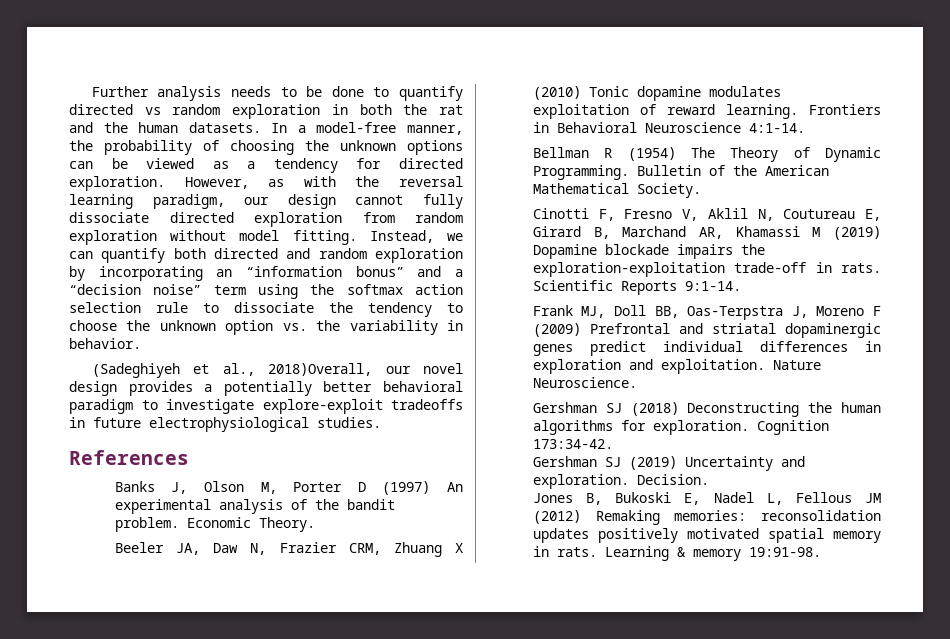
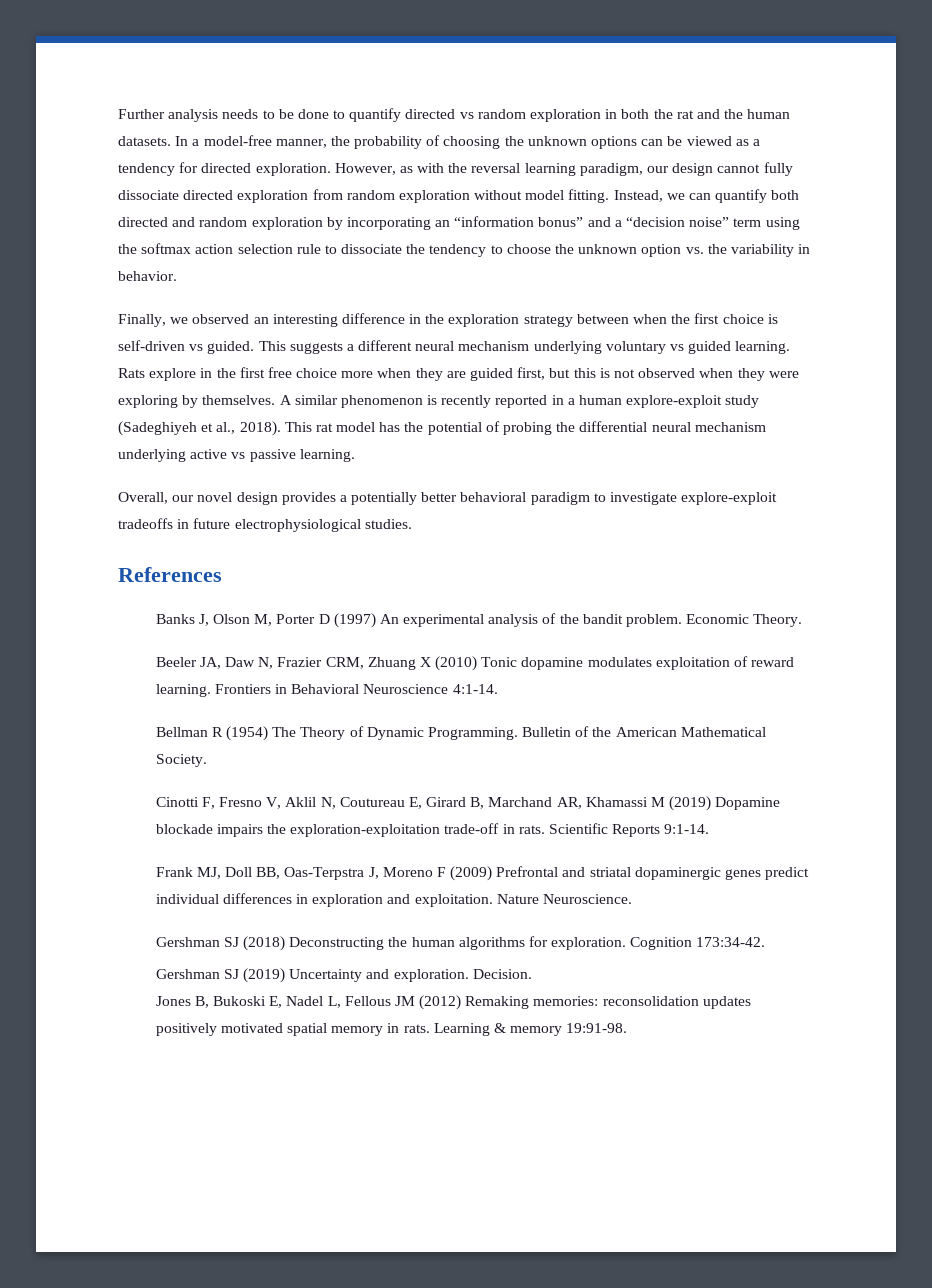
- (Sadeghiyeh et al., 2018)Overall, our novel design provides a potentially better behavioral paradigm to investigate explore-exploit tradeoffs in future electrophysiological studies.
+ Finally, we observed an interesting difference in the exploration strategy between when the first choice is self-driven vs guided. This suggests a different neural mechanism underlying voluntary vs guided learning. Rats explore in the first free choice more when they are guided first, but this is not observed when they were exploring by themselves. A similar phenomenon is recently reported in a human explore-exploit study (Sadeghiyeh et al., 2018). This rat model has the potential of probing the differential neural mechanism underlying active vs passive learning.
+ Overall, our novel design provides a potentially better behavioral paradigm to investigate explore-exploit tradeoffs in future electrophysiological studies.

